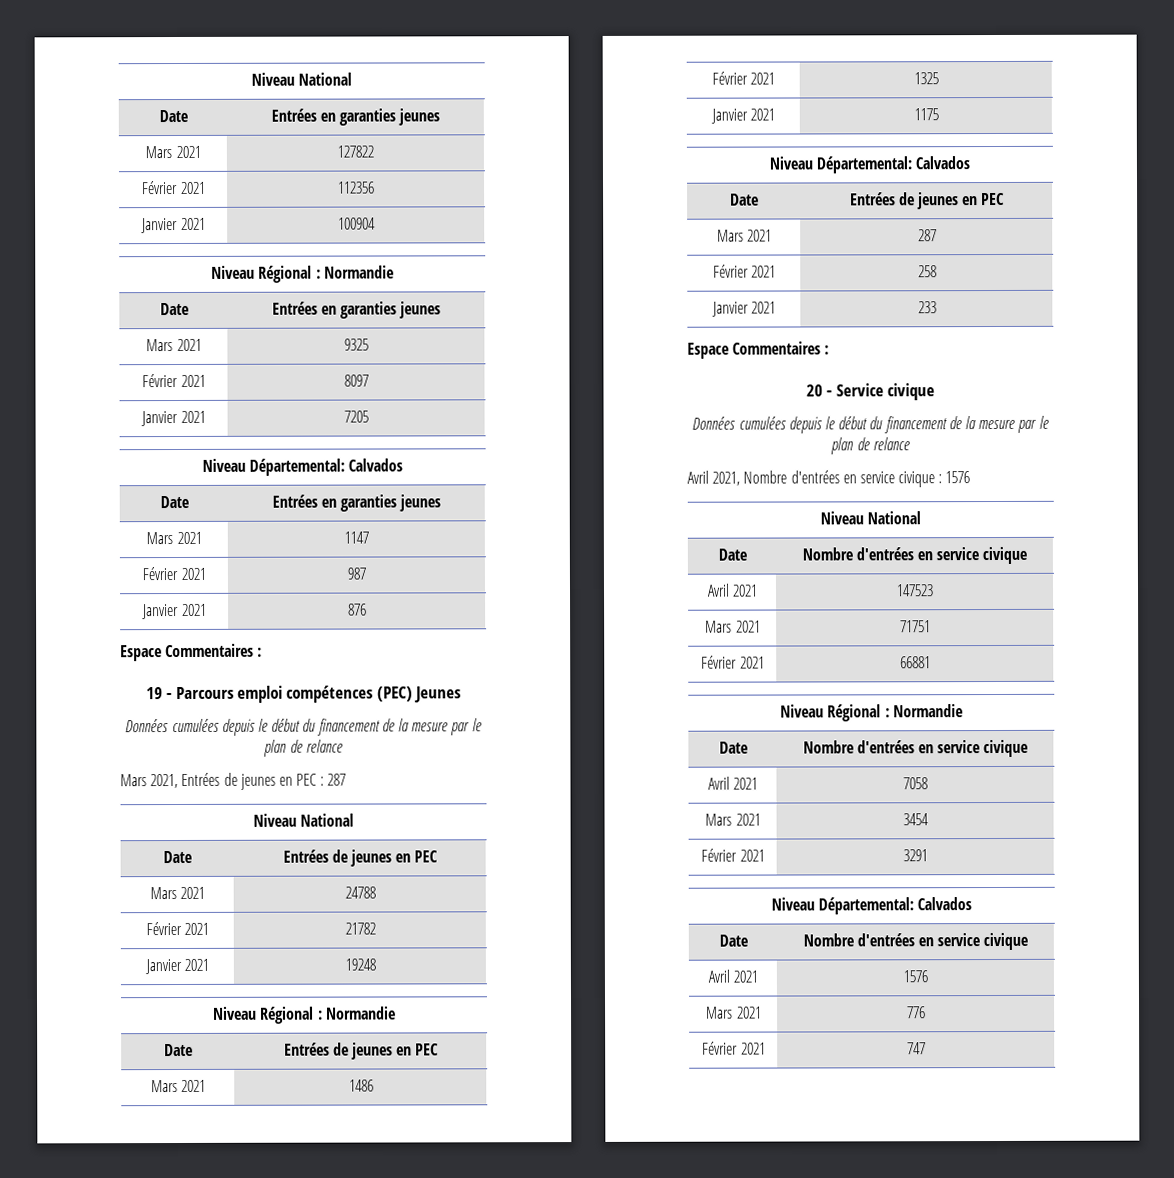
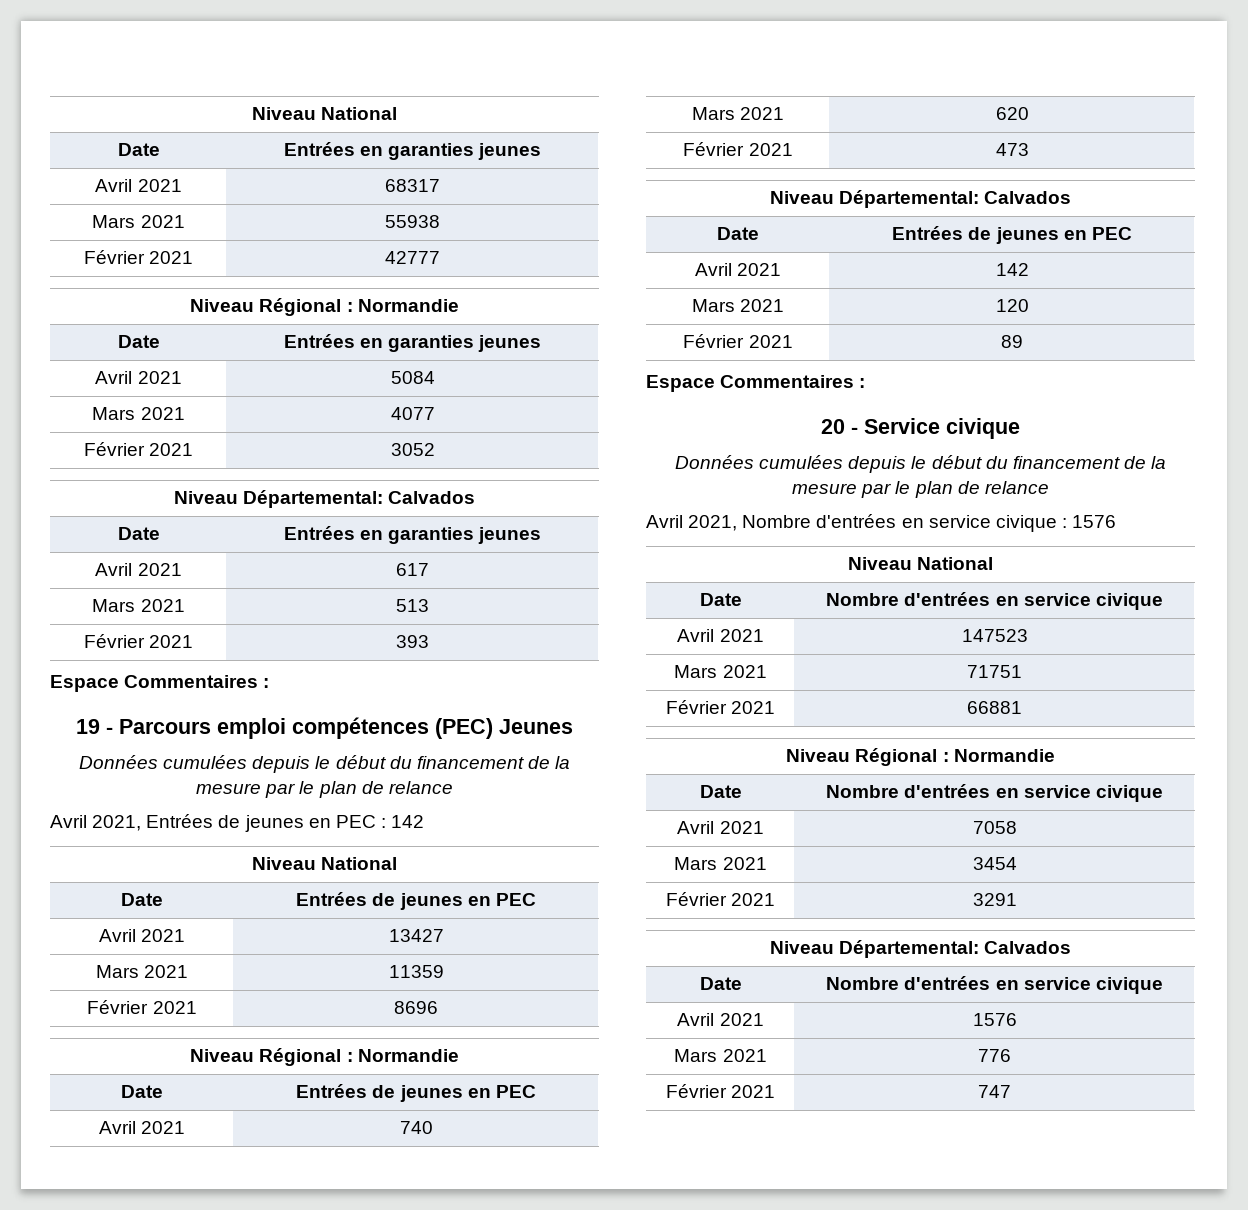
- Mars 2021 | 127822
- Février 2021 | 112356
- Janvier 2021 | 100904
+ Avril 2021 | 68317
+ Mars 2021 | 55938
+ Février 2021 | 42777
- Mars 2021 | 9325
- Février 2021 | 8097
- Janvier 2021 | 7205
+ Avril 2021 | 5084
+ Mars 2021 | 4077
+ Février 2021 | 3052
- Mars 2021 | 1147
- Février 2021 | 987
- Janvier 2021 | 876
+ Avril 2021 | 617
+ Mars 2021 | 513
+ Février 2021 | 393
- Mars 2021, Entrées de jeunes en PEC : 287
+ Avril 2021, Entrées de jeunes en PEC : 142
- Mars 2021 | 24788
- Février 2021 | 21782
- Janvier 2021 | 19248
+ Avril 2021 | 13427
+ Mars 2021 | 11359
+ Février 2021 | 8696
- Mars 2021 | 1486
- Février 2021 | 1325
- Janvier 2021 | 1175
+ Avril 2021 | 740
+ Mars 2021 | 620
+ Février 2021 | 473
- Mars 2021 | 287
- Février 2021 | 258
- Janvier 2021 | 233
+ Avril 2021 | 142
+ Mars 2021 | 120
+ Février 2021 | 89

